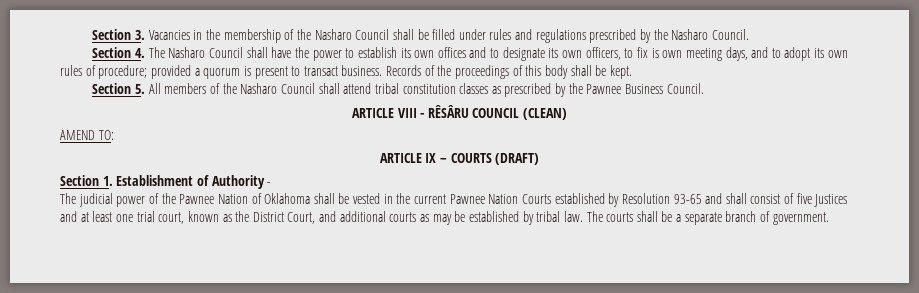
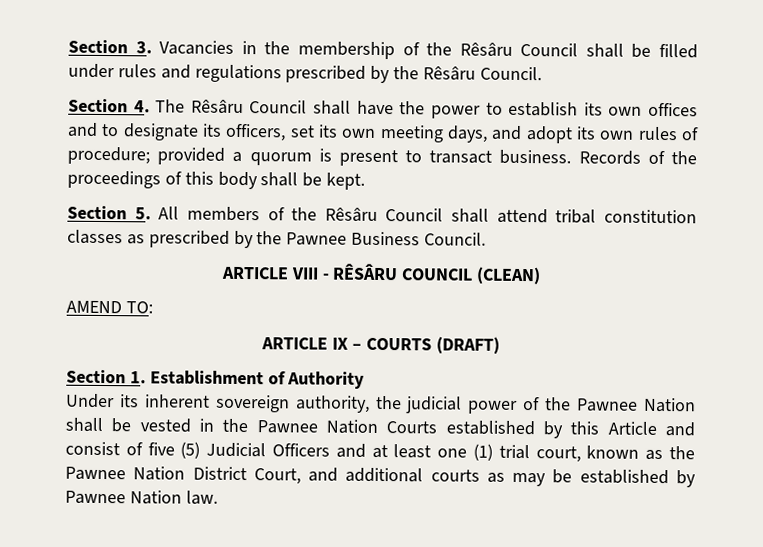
- Section 3. Vacancies in the membership of the Nasharo Council shall be filled under rules and regulations prescribed by the Nasharo Council.
+ Section 3. Vacancies in the membership of the Rêsâru Council shall be filled under rules and regulations prescribed by the Rêsâru Council.
- Section 4. The Nasharo Council shall have the power to establish its own offices and to designate its own officers, to fix is own meeting days, and to adopt its own rules of procedure; provided a quorum is present to transact business.
+ Section 4. The Rêsâru Council shall have the power to establish its own offices and to designate its officers, set its own meeting days, and adopt its own rules of procedure; provided a quorum is present to transact business.
- Section 5. All members of the Nasharo Council shall attend tribal constitution classes as prescribed by the Pawnee Business Council.
+ Section 5. All members of the Rêsâru Council shall attend tribal constitution classes as prescribed by the Pawnee Business Council.
- Section 1. Establishment of Authority -
- The judicial power of the Pawnee Nation of Oklahoma shall be vested in the current Pawnee Nation Courts established by Resolution 93-65 and shall consist of five Justices and at least one trial court, known as the District Court, and additional courts as may be established by tribal law. The courts shall be a separate branch of government.
+ Section 1. Establishment of Authority
+ Under its inherent sovereign authority, the judicial power of the Pawnee Nation shall be vested in the Pawnee Nation Courts established by this Article and consist of five (5) Judicial Officers and at least one (1) trial court, known as the Pawnee Nation District Court, and additional courts as may be established by Pawnee Nation law.

